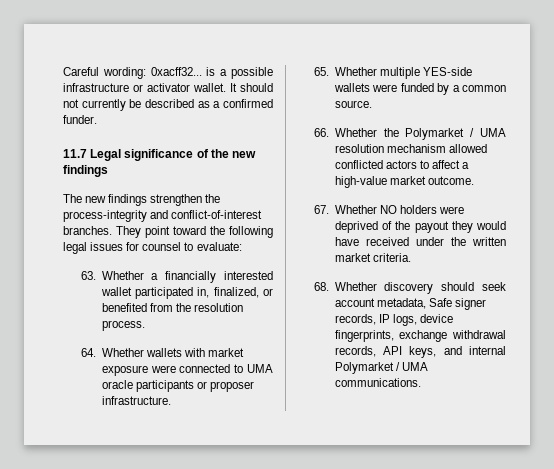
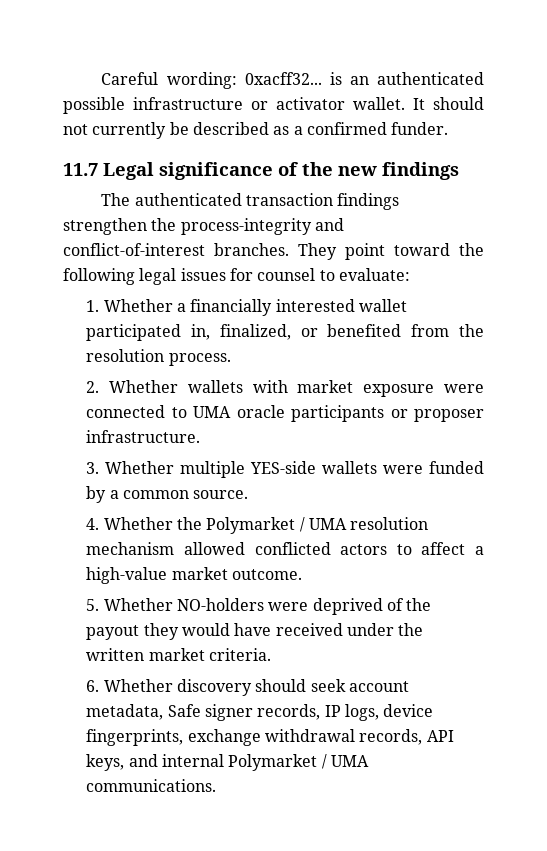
- Careful wording: 0xacff32... is a possible infrastructure or activator wallet.
+ Careful wording: 0xacff32... is an authenticated possible infrastructure or activator wallet.
- The new findings strengthen the process-integrity and conflict-of-interest branches.
+ The authenticated transaction findings strengthen the process-integrity and conflict-of-interest branches.
- 63. Whether a financially interested wallet participated in, finalized, or benefited from the resolution process.
+ 1. Whether a financially interested wallet participated in, finalized, or benefited from the resolution process.
- 64. Whether wallets with market exposure were connected to UMA oracle participants or proposer infrastructure.
+ 2. Whether wallets with market exposure were connected to UMA oracle participants or proposer infrastructure.
- 65. Whether multiple YES-side wallets were funded by a common source.
+ 3. Whether multiple YES-side wallets were funded by a common source.
- 66. Whether the Polymarket / UMA resolution mechanism allowed conflicted actors to affect a high-value market outcome.
+ 4. Whether the Polymarket / UMA resolution mechanism allowed conflicted actors to affect a high-value market outcome.
- 67. Whether NO holders were deprived of the payout they would have received under the written market criteria.
+ 5. Whether NO-holders were deprived of the payout they would have received under the written market criteria.
- 68. Whether discovery should seek account metadata, Safe signer records, IP logs, device fingerprints, exchange withdrawal records, API keys, and internal Polymarket / UMA communications.
+ 6. Whether discovery should seek account metadata, Safe signer records, IP logs, device fingerprints, exchange withdrawal records, API keys, and internal Polymarket / UMA communications.

